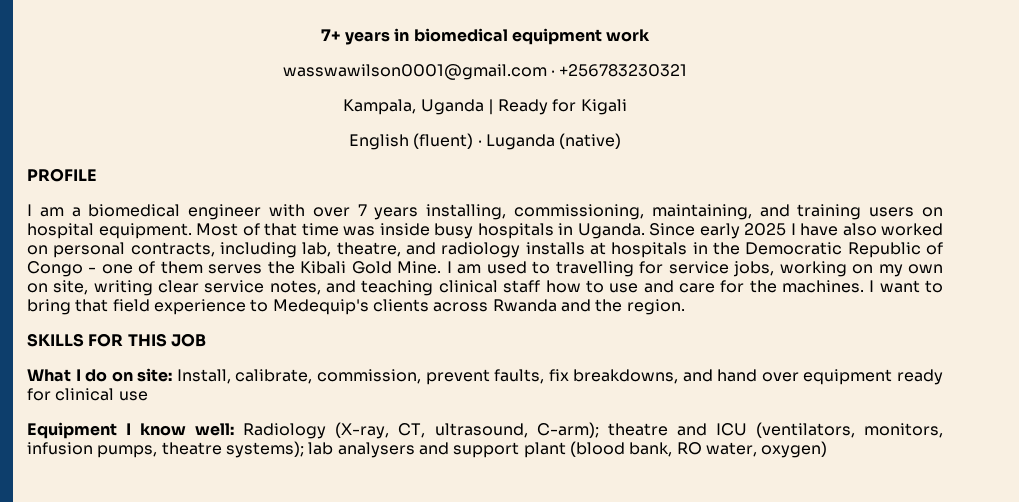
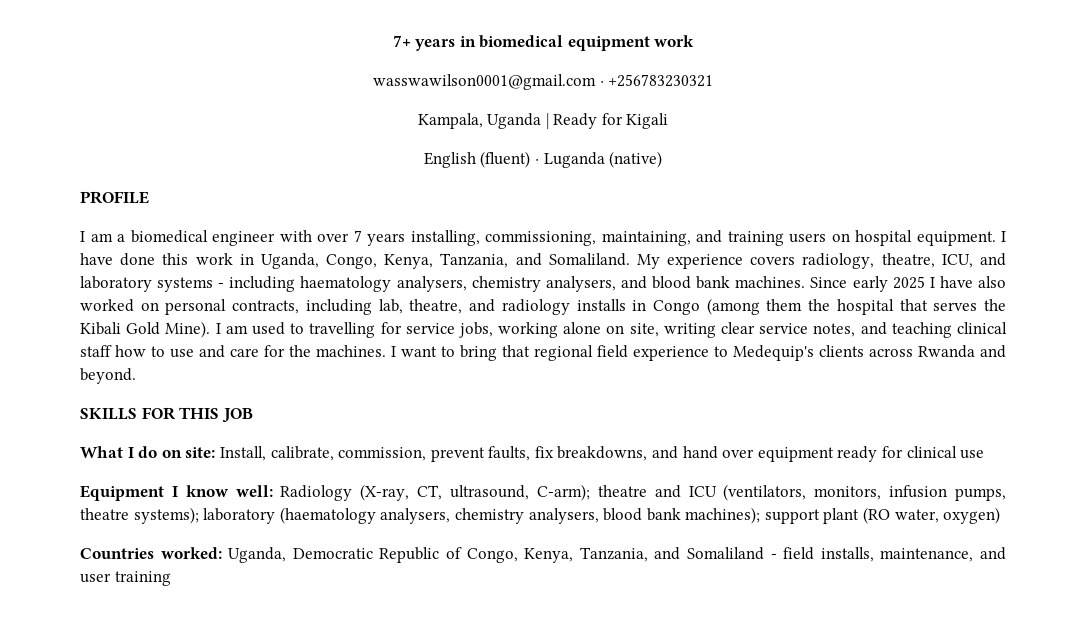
- Most of that time was inside busy hospitals in Uganda.
+ I have done this work in Uganda, Congo, Kenya, Tanzania, and Somaliland. My experience covers radiology, theatre, ICU, and laboratory systems - including haematology analysers, chemistry analysers, and blood bank machines.
- Since early 2025 I have also worked on personal contracts, including lab, theatre, and radiology installs at hospitals in the Democratic Republic of Congo - one of them serves the Kibali Gold Mine.
+ Since early 2025 I have also worked on personal contracts, including lab, theatre, and radiology installs in Congo (among them the hospital that serves the Kibali Gold Mine).
- I am used to travelling for service jobs, working on my own on site, writing clear service notes, and teaching clinical staff how to use and care for the machines.
+ I am used to travelling for service jobs, working alone on site, writing clear service notes, and teaching clinical staff how to use and care for the machines.
- I want to bring that field experience to Medequip's clients across Rwanda and the region.
+ I want to bring that regional field experience to Medequip's clients across Rwanda and beyond.
- Equipment I know well: Radiology (X-ray, CT, ultrasound, C-arm); theatre and ICU (ventilators, monitors, infusion pumps, theatre systems); lab analysers and support plant (blood bank, RO water, oxygen)
+ Equipment I know well: Radiology (X-ray, CT, ultrasound, C-arm); theatre and ICU (ventilators, monitors, infusion pumps, theatre systems); laboratory (haematology analysers, chemistry analysers, blood bank machines); support plant (RO water, oxygen)
+ Countries worked: Uganda, Democratic Republic of Congo, Kenya, Tanzania, and Somaliland - field installs, maintenance, and user training

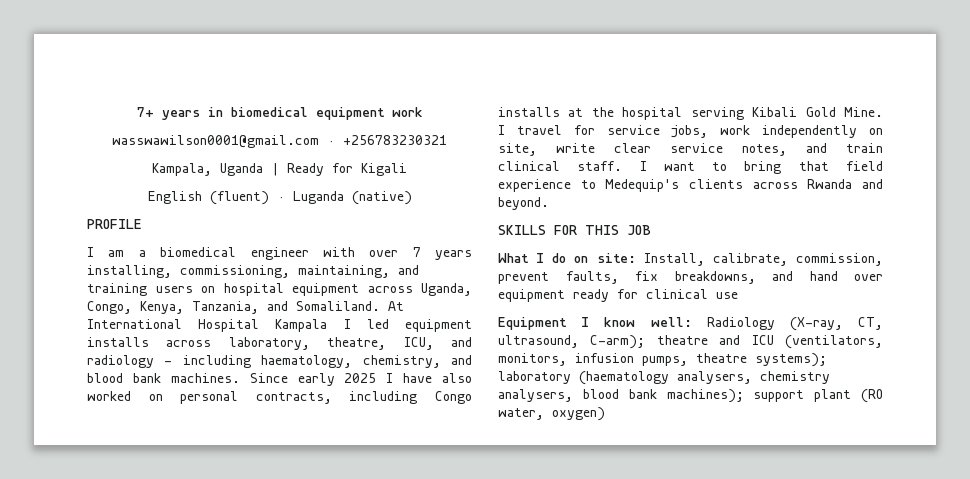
- I am a biomedical engineer with over 7 years installing, commissioning, maintaining, and training users on hospital equipment. I have done this work in Uganda, Congo, Kenya, Tanzania, and Somaliland.
+ I am a biomedical engineer with over 7 years installing, commissioning, maintaining, and training users on hospital equipment across Uganda, Congo, Kenya, Tanzania, and Somaliland.
- My experience covers radiology, theatre, ICU, and laboratory systems - including haematology analysers, chemistry analysers, and blood bank machines.
+ At International Hospital Kampala I led equipment installs across laboratory, theatre, ICU, and radiology - including haematology, chemistry, and blood bank machines.
- Since early 2025 I have also worked on personal contracts, including lab, theatre, and radiology installs in Congo (among them the hospital that serves the Kibali Gold Mine). I am used to travelling for service jobs, working alone on site, writing clear service notes, and teaching clinical staff how to use and care for the machines.
+ Since early 2025 I have also worked on personal contracts, including Congo installs at the hospital serving Kibali Gold Mine. I travel for service jobs, work independently on site, write clear service notes, and train clinical staff.
- I want to bring that regional field experience to Medequip's clients across Rwanda and beyond.
+ I want to bring that field experience to Medequip's clients across Rwanda and beyond.
- Countries worked: Uganda, Democratic Republic of Congo, Kenya, Tanzania, and Somaliland - field installs, maintenance, and user training

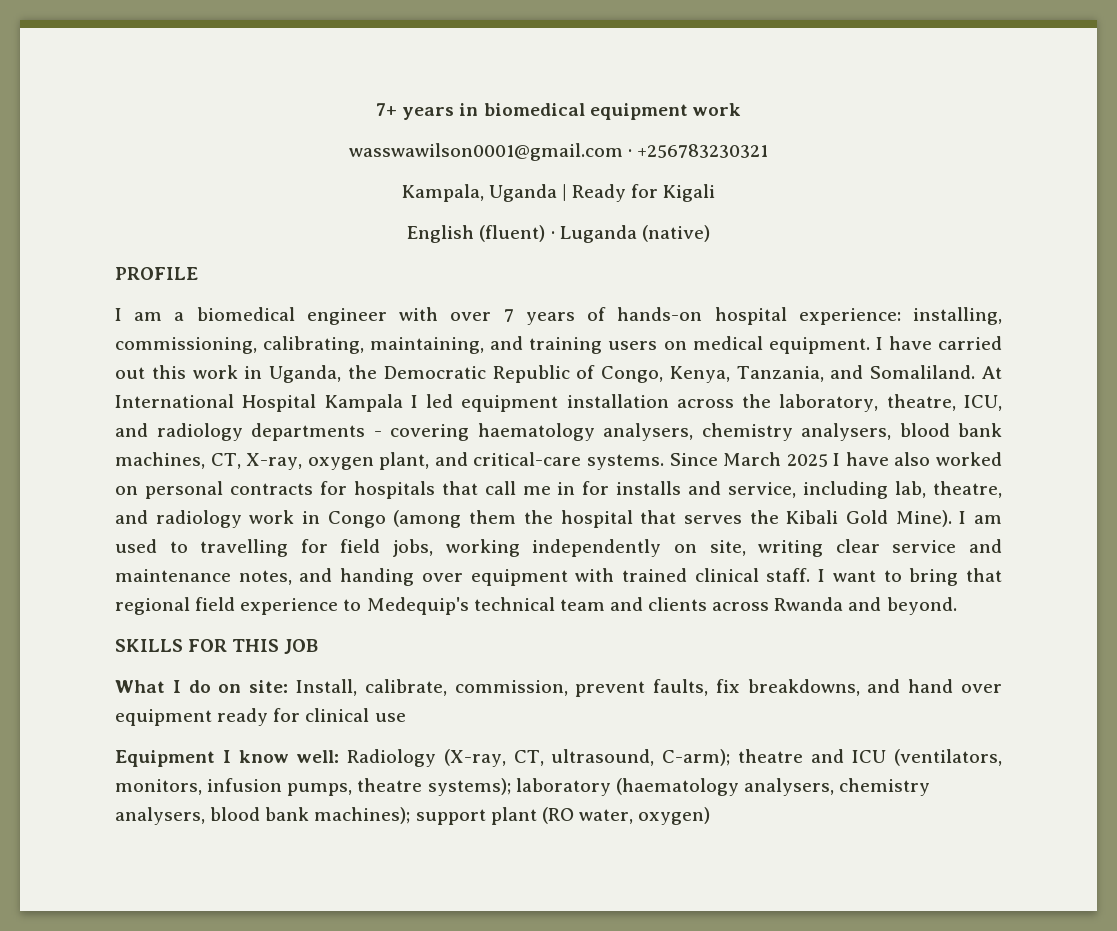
- I am a biomedical engineer with over 7 years installing, commissioning, maintaining, and training users on hospital equipment across Uganda, Congo, Kenya, Tanzania, and Somaliland.
+ I am a biomedical engineer with over 7 years of hands-on hospital experience: installing, commissioning, calibrating, maintaining, and training users on medical equipment. I have carried out this work in Uganda, the Democratic Republic of Congo, Kenya, Tanzania, and Somaliland.
- At International Hospital Kampala I led equipment installs across laboratory, theatre, ICU, and radiology - including haematology, chemistry, and blood bank machines. Since early 2025 I have also worked on personal contracts, including Congo installs at the hospital serving Kibali Gold Mine. I travel for service jobs, work independently on site, write clear service notes, and train clinical staff.
+ At International Hospital Kampala I led equipment installation across the laboratory, theatre, ICU, and radiology departments - covering haematology analysers, chemistry analysers, blood bank machines, CT, X-ray, oxygen plant, and critical-care systems. Since March 2025 I have also worked on personal contracts for hospitals that call me in for installs and service, including lab, theatre, and radiology work in Congo (among them the hospital that serves the Kibali Gold Mine). I am used to travelling for field jobs, working independently on site, writing clear service and maintenance notes, and handing over equipment with trained clinical staff.
- I want to bring that field experience to Medequip's clients across Rwanda and beyond.
+ I want to bring that regional field experience to Medequip's technical team and clients across Rwanda and beyond.

